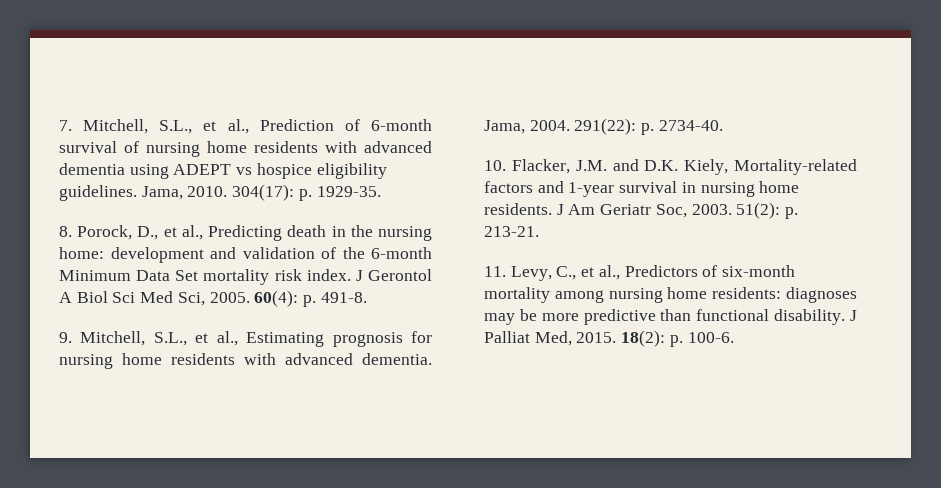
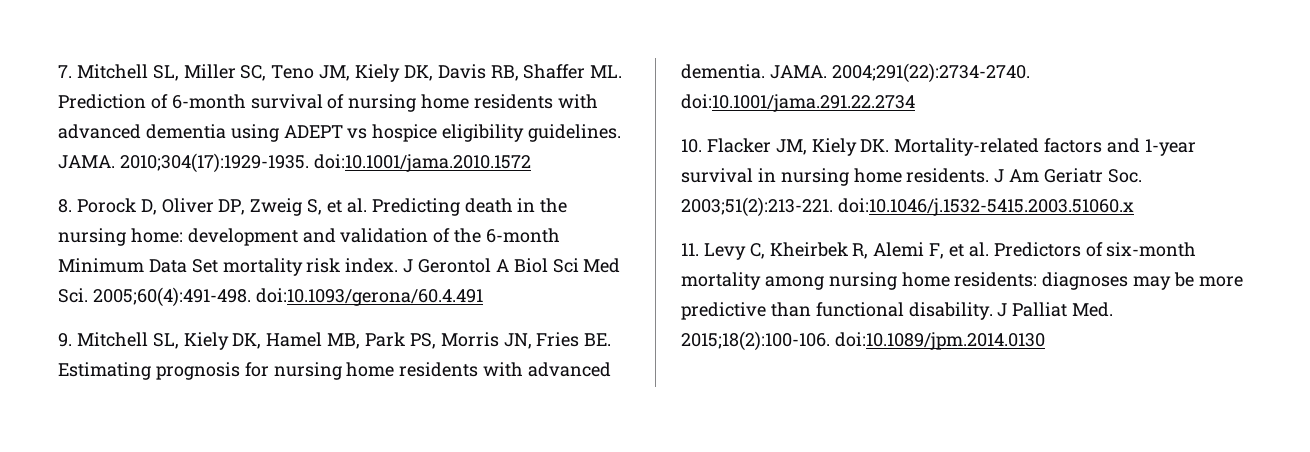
- 7. Mitchell, S.L., et al., Prediction of 6-month survival of nursing home residents with advanced dementia using ADEPT vs hospice eligibility guidelines.
+ 7. Mitchell SL, Miller SC, Teno JM, Kiely DK, Davis RB, Shaffer ML. Prediction of 6-month survival of nursing home residents with advanced dementia using ADEPT vs hospice eligibility guidelines.
- Jama, 2010. 304(17): p. 1929-35.
- 8. Porock, D., et al., Predicting death in the nursing home: development and validation of the 6-month Minimum Data Set mortality risk index.
+ JAMA. 2010;304(17):1929-1935. doi:10.1001/jama.2010.1572
+ 8. Porock D, Oliver DP, Zweig S, et al. Predicting death in the nursing home: development and validation of the 6-month Minimum Data Set mortality risk index.
- J Gerontol A Biol Sci Med Sci, 2005. 60(4): p. 491-8.
- 9. Mitchell, S.L., et al., Estimating prognosis for nursing home residents with advanced dementia.
+ J Gerontol A Biol Sci Med Sci. 2005;60(4):491-498. doi:10.1093/gerona/60.4.491
+ 9. Mitchell SL, Kiely DK, Hamel MB, Park PS, Morris JN, Fries BE. Estimating prognosis for nursing home residents with advanced dementia.
- Jama, 2004. 291(22): p. 2734-40.
- 10. Flacker, J.M. and D.K. Kiely, Mortality-related factors and 1-year survival in nursing home residents.
+ JAMA. 2004;291(22):2734-2740. doi:10.1001/jama.291.22.2734
+ 10. Flacker JM, Kiely DK. Mortality-related factors and 1-year survival in nursing home residents.
- J Am Geriatr Soc, 2003. 51(2): p. 213-21.
- 11. Levy, C., et al., Predictors of six-month mortality among nursing home residents: diagnoses may be more predictive than functional disability.
+ J Am Geriatr Soc. 2003;51(2):213-221. doi:10.1046/j.1532-5415.2003.51060.x
+ 11. Levy C, Kheirbek R, Alemi F, et al. Predictors of six-month mortality among nursing home residents: diagnoses may be more predictive than functional disability.
- J Palliat Med, 2015. 18(2): p. 100-6.
+ J Palliat Med. 2015;18(2):100-106. doi:10.1089/jpm.2014.0130

